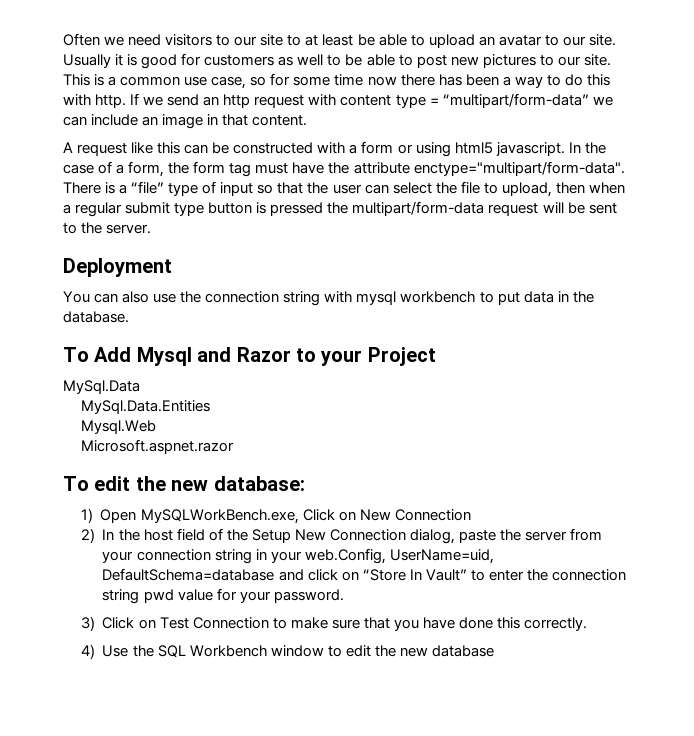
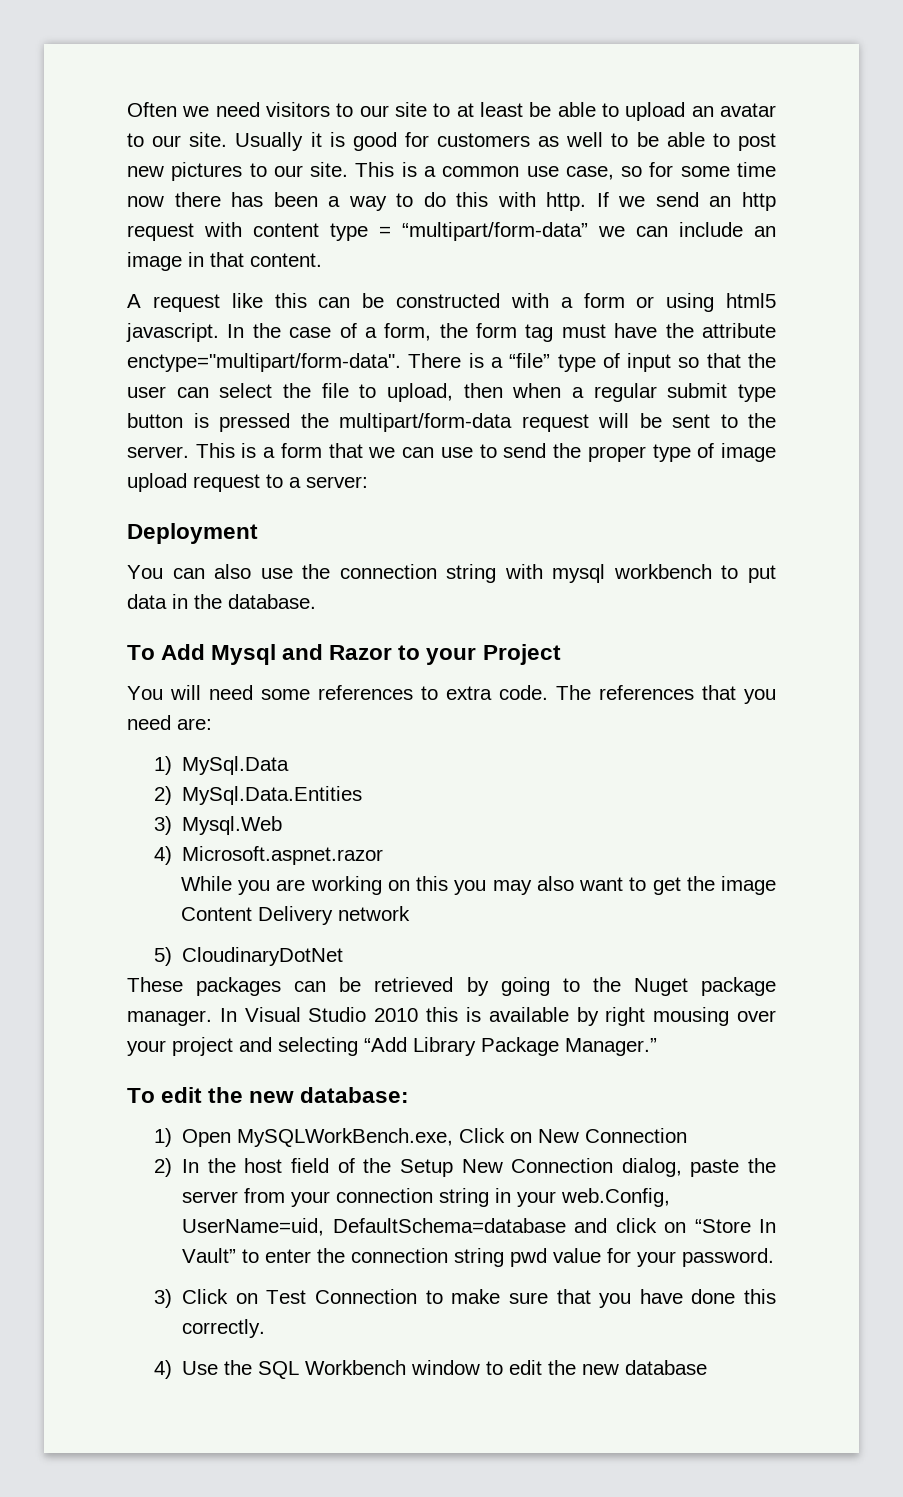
+ This is a form that we can use to send the proper type of image upload request to a server:
- MySql.Data
+ You will need some references to extra code. The references that you need are:
+ 1) MySql.Data
- MySql.Data.Entities
+ 2) MySql.Data.Entities
- Mysql.Web
+ 3) Mysql.Web
- Microsoft.aspnet.razor
+ 4) Microsoft.aspnet.razor
+ While you are working on this you may also want to get the image Content Delivery network
+ 5) CloudinaryDotNet
+ These packages can be retrieved by going to the Nuget package manager. In Visual Studio 2010 this is available by right mousing over your project and selecting “Add Library Package Manager.”

